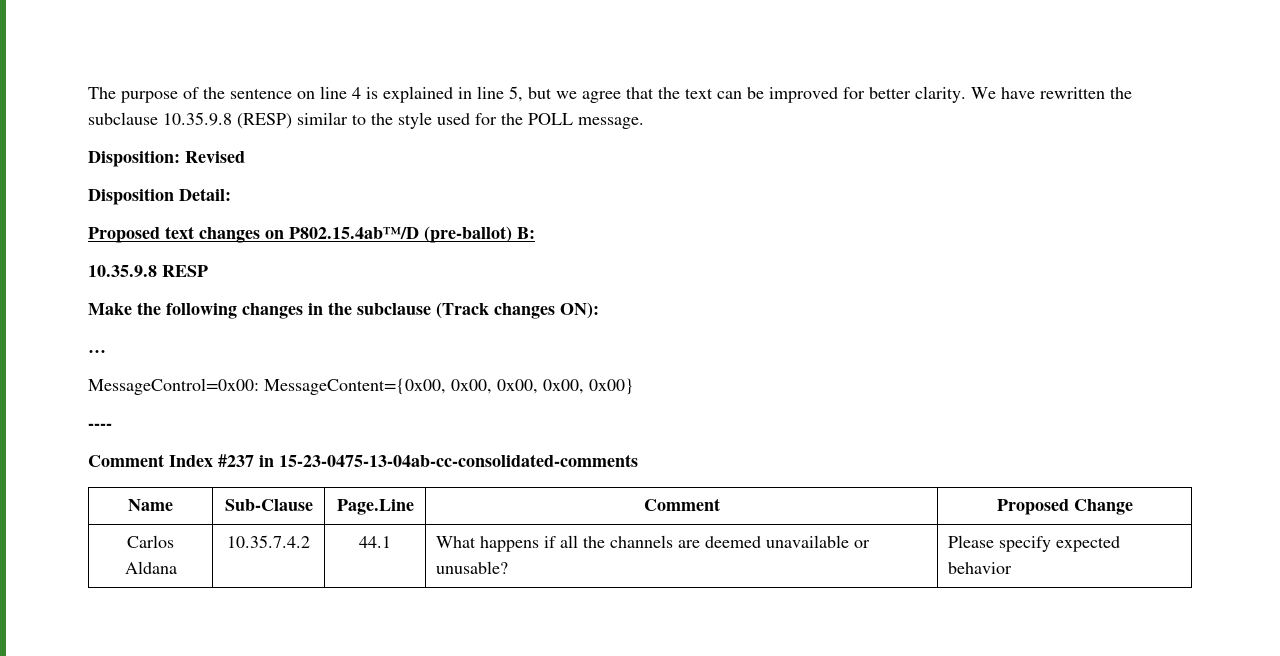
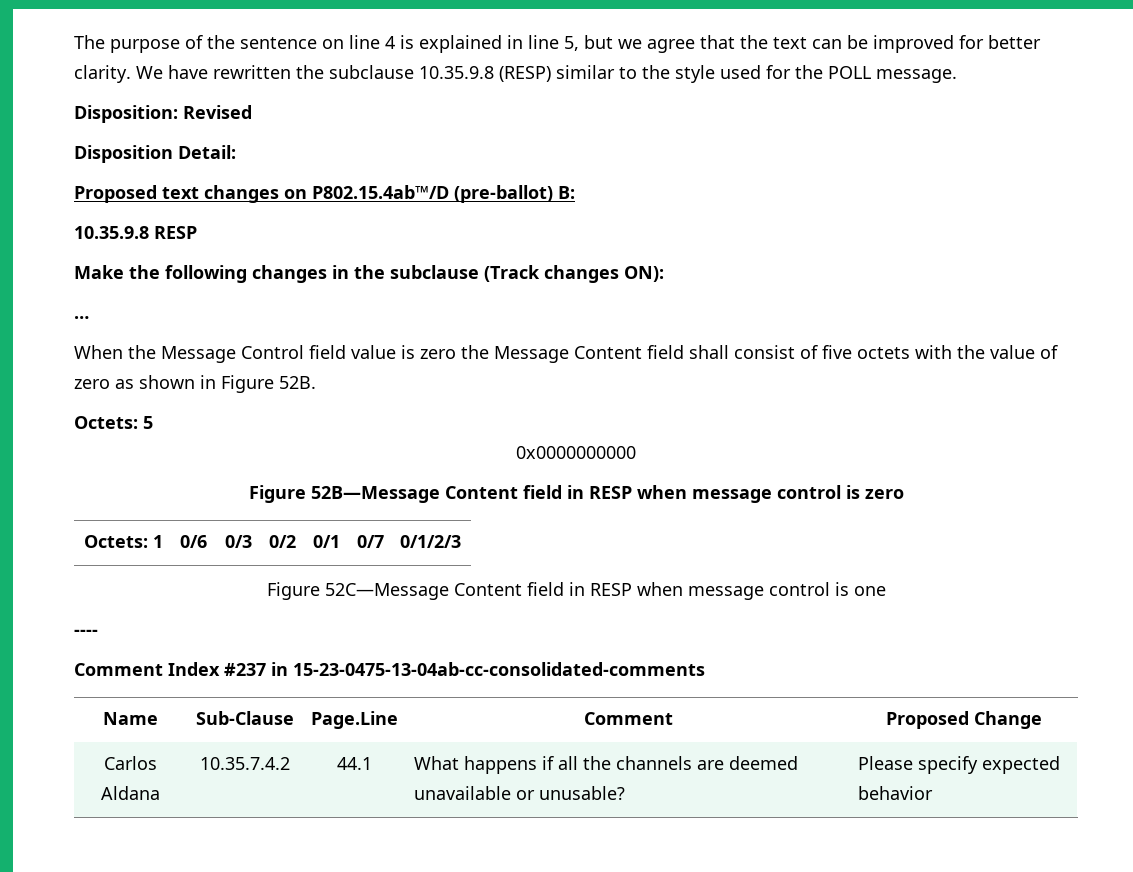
- MessageControl=0x00: MessageContent={0x00, 0x00, 0x00, 0x00, 0x00}
+ When the Message Control field value is zero the Message Content field shall consist of five octets with the value of zero as shown in Figure 52B.
+ Octets: 5
+ 0x0000000000
+ Figure 52B—Message Content field in RESP when message control is zero
+ Octets: 1 | 0/6 | 0/3 | 0/2 | 0/1 | 0/7 | 0/1/2/3
+ Figure 52C—Message Content field in RESP when message control is one

